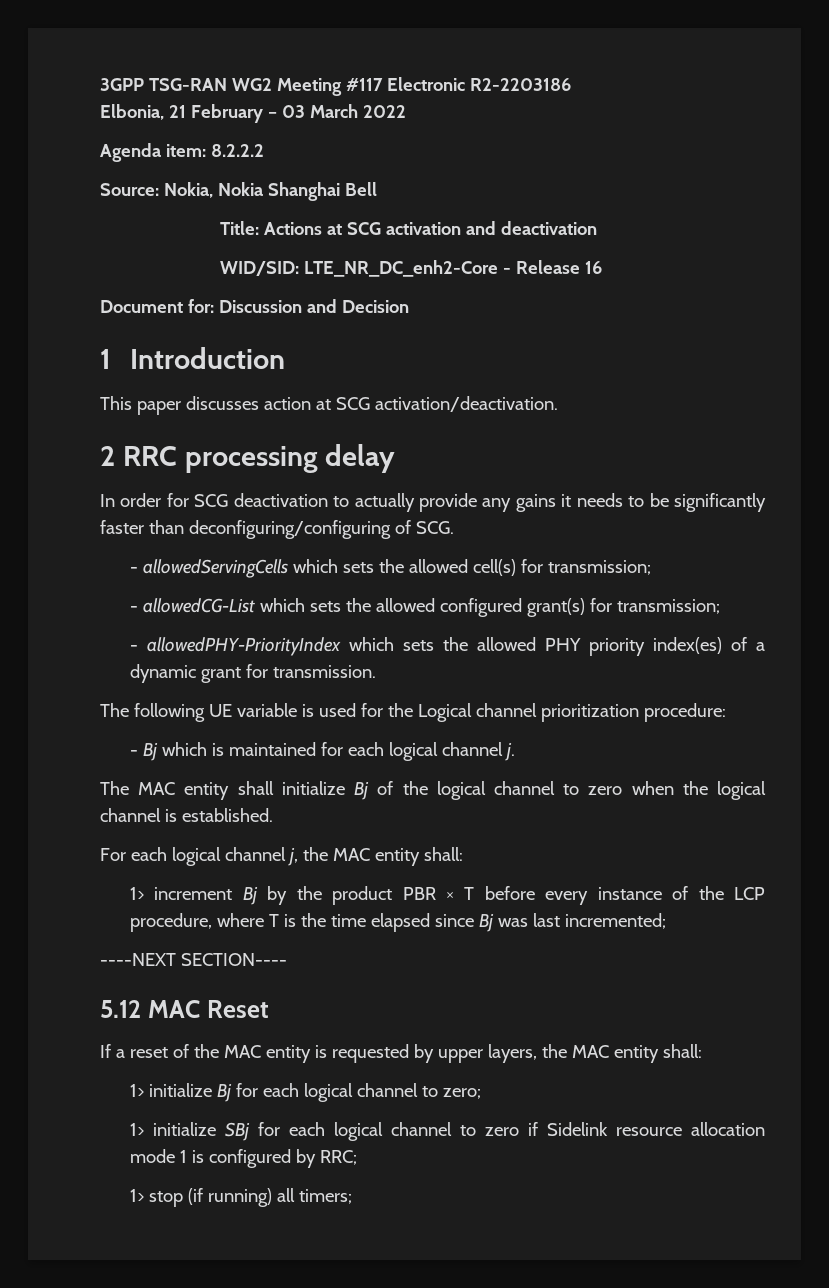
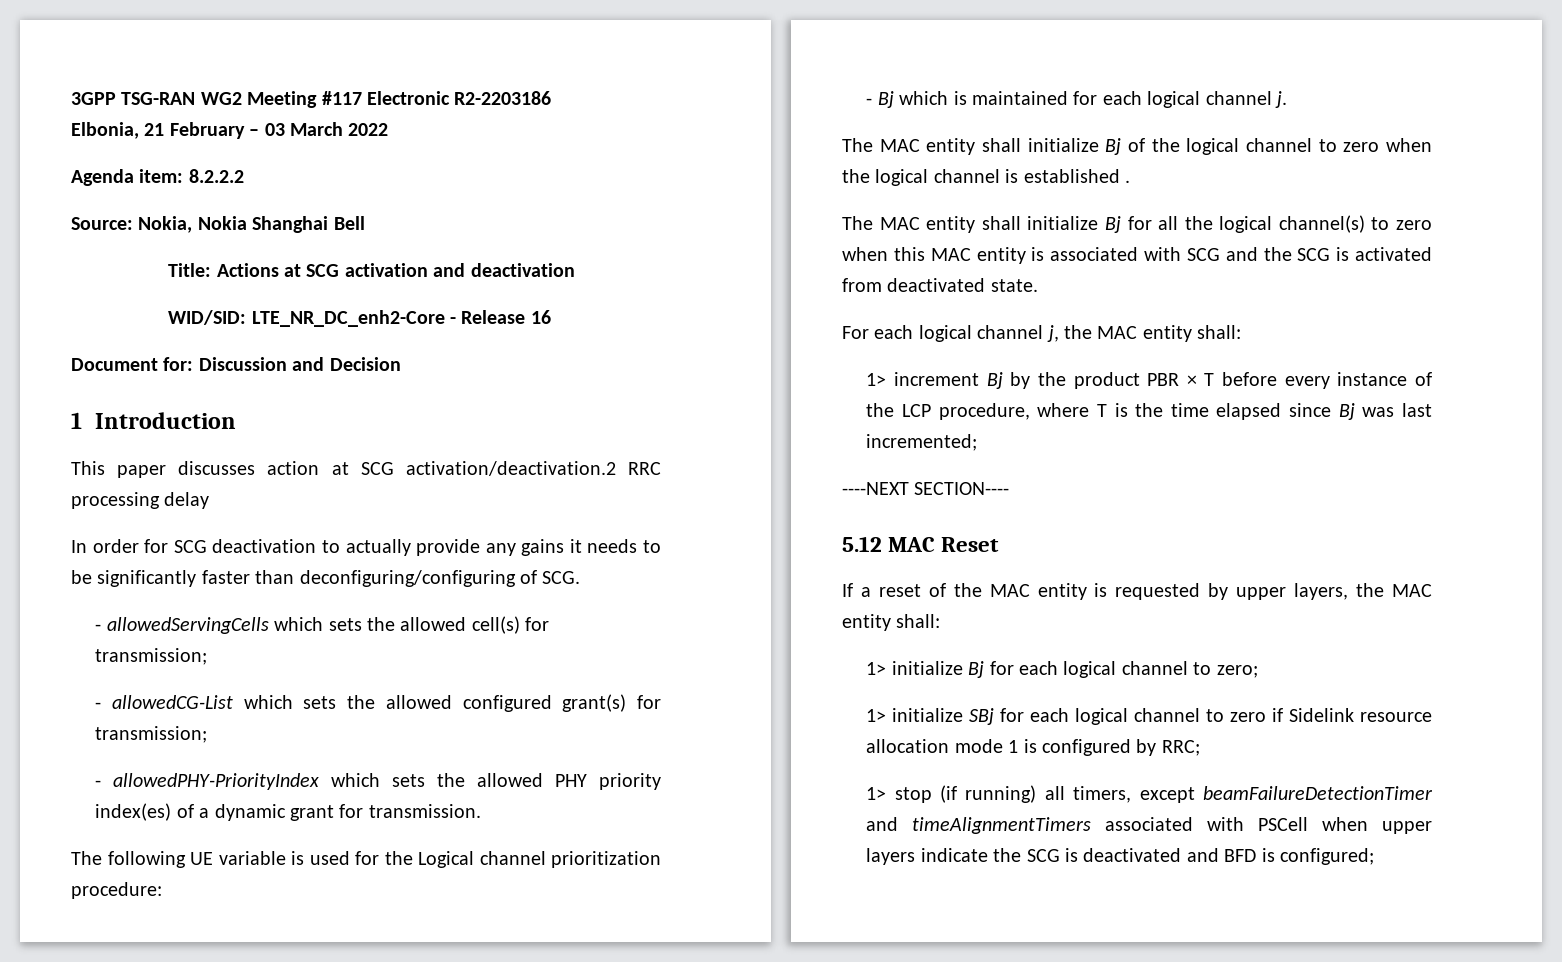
- This paper discusses action at SCG activation/deactivation.
- 2 RRC processing delay
+ This paper discusses action at SCG activation/deactivation.2 RRC processing delay
- The MAC entity shall initialize Bj of the logical channel to zero when the logical channel is established.
+ The MAC entity shall initialize Bj of the logical channel to zero when the logical channel is established .
+ The MAC entity shall initialize Bj for all the logical channel(s) to zero when this MAC entity is associated with SCG and the SCG is activated from deactivated state.
- 1> stop (if running) all timers;
+ 1> stop (if running) all timers, except beamFailureDetectionTimer and timeAlignmentTimers associated with PSCell when upper layers indicate the SCG is deactivated and BFD is configured;

